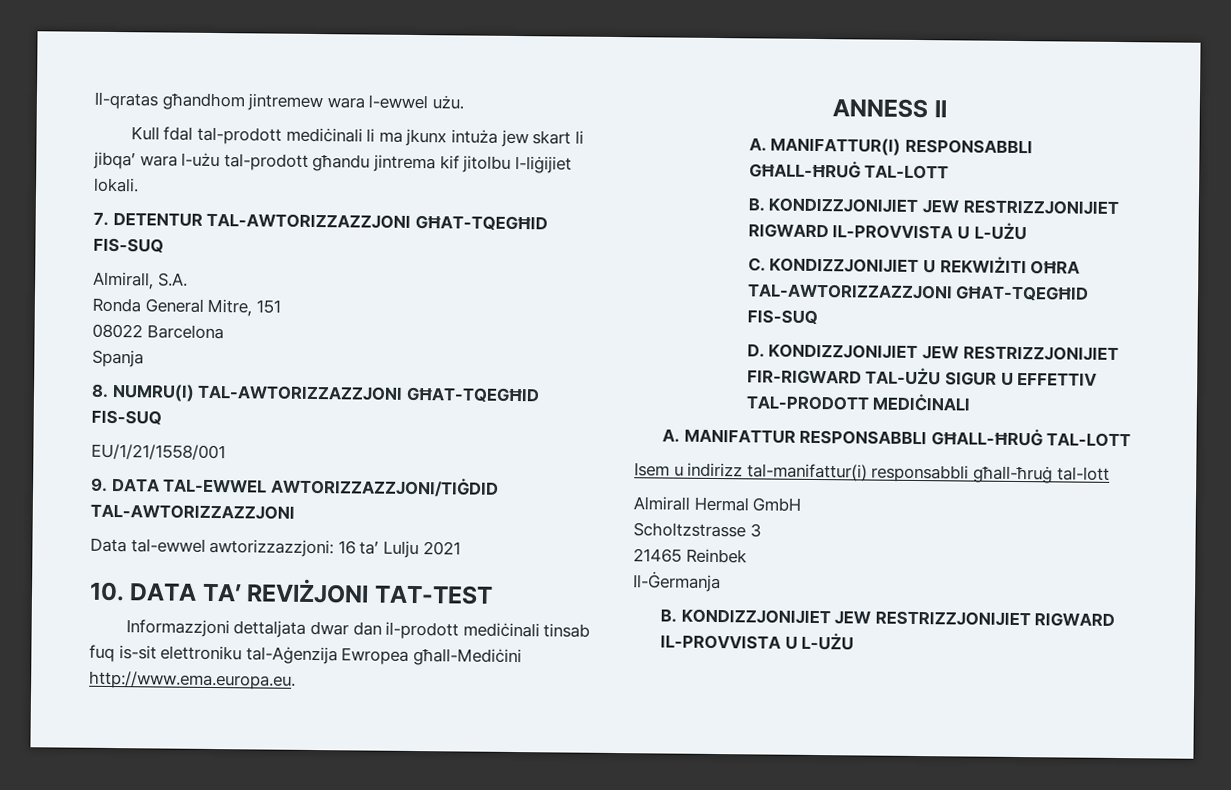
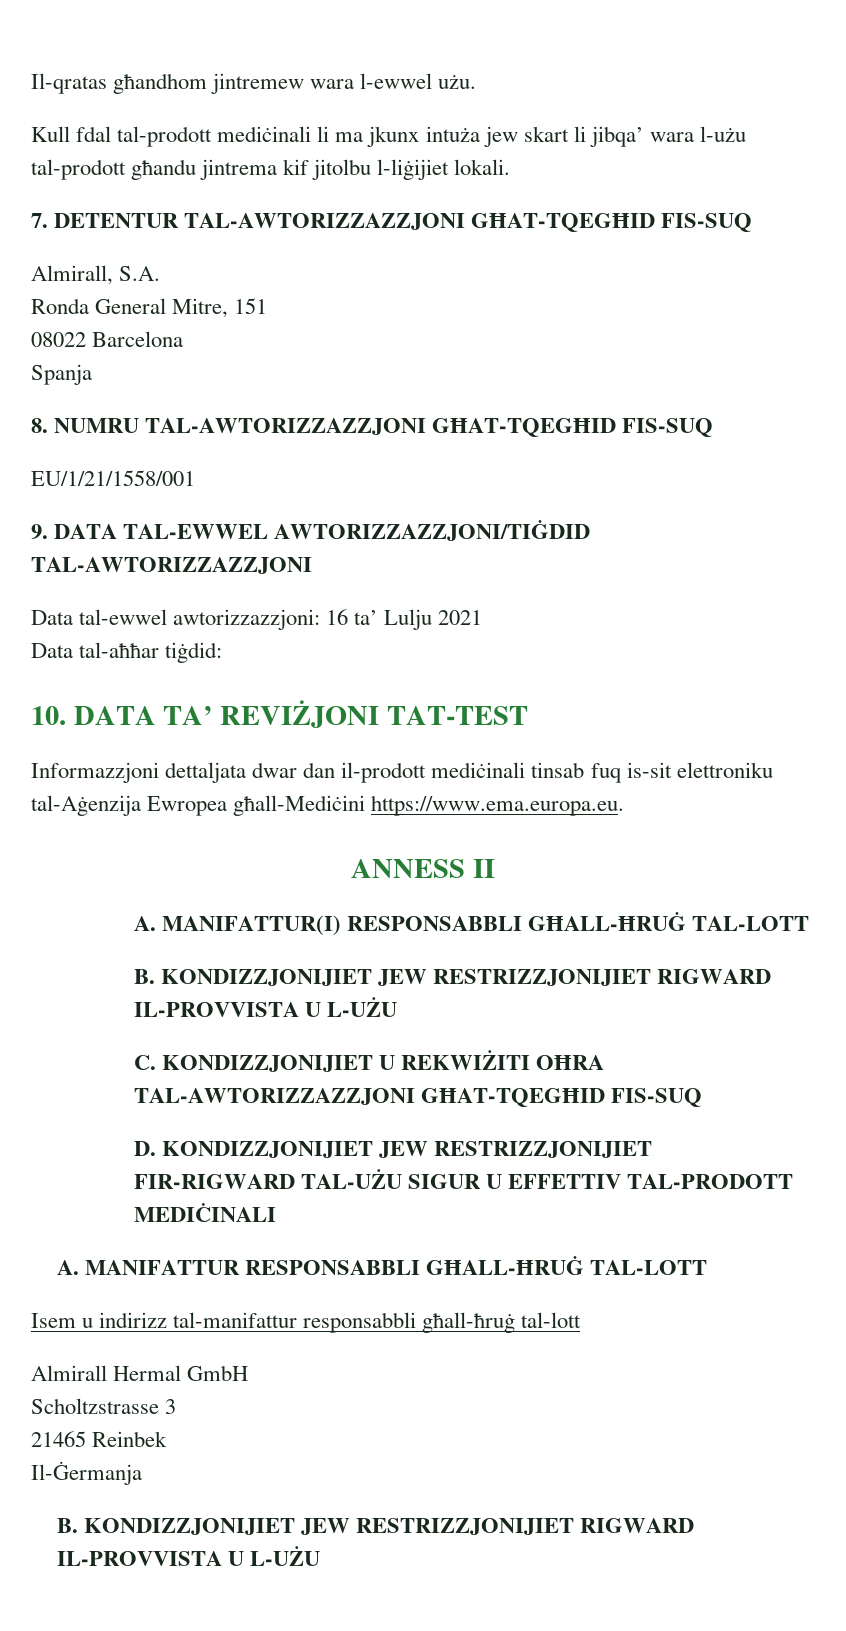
- 8. NUMRU(I) TAL-AWTORIZZAZZJONI GĦAT-TQEGĦID FIS-SUQ
+ 8. NUMRU TAL-AWTORIZZAZZJONI GĦAT-TQEGĦID FIS-SUQ
+ Data tal-aħħar tiġdid:
- Informazzjoni dettaljata dwar dan il-prodott mediċinali tinsab fuq is-sit elettroniku tal-Aġenzija Ewropea għall-Mediċini http://www.ema.europa.eu.
+ Informazzjoni dettaljata dwar dan il-prodott mediċinali tinsab fuq is-sit elettroniku tal-Aġenzija Ewropea għall-Mediċini https://www.ema.europa.eu.
- Isem u indirizz tal-manifattur(i) responsabbli għall-ħruġ tal-lott
+ Isem u indirizz tal-manifattur responsabbli għall-ħruġ tal-lott

